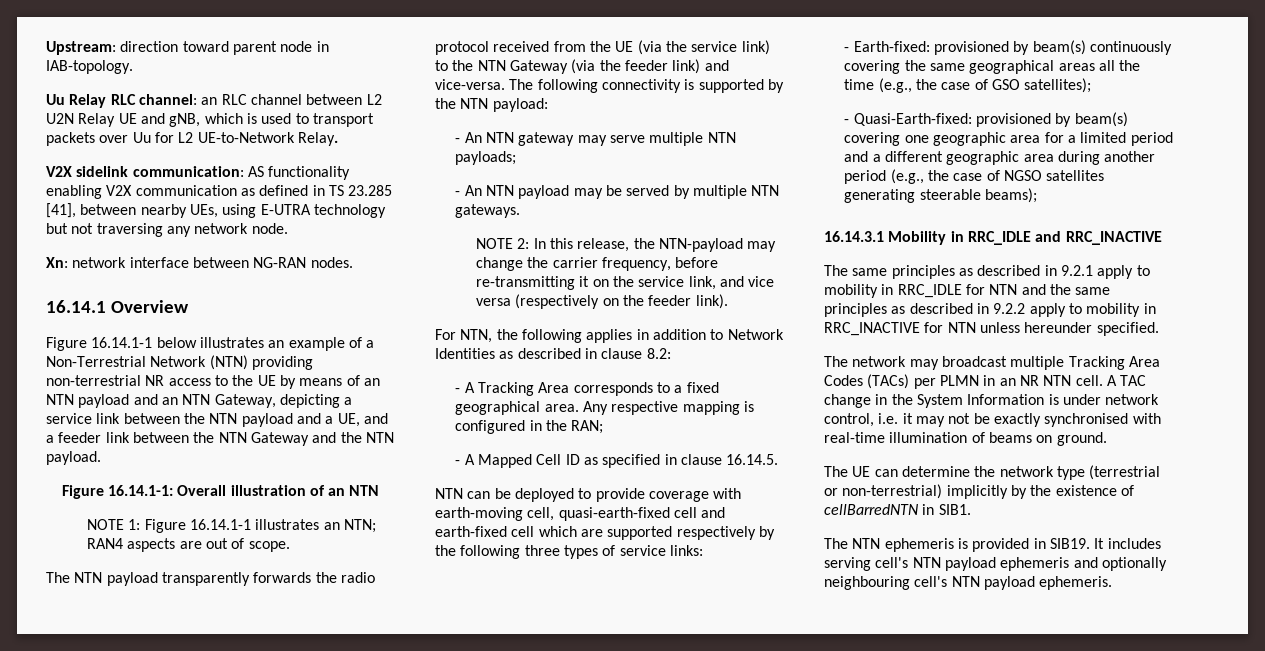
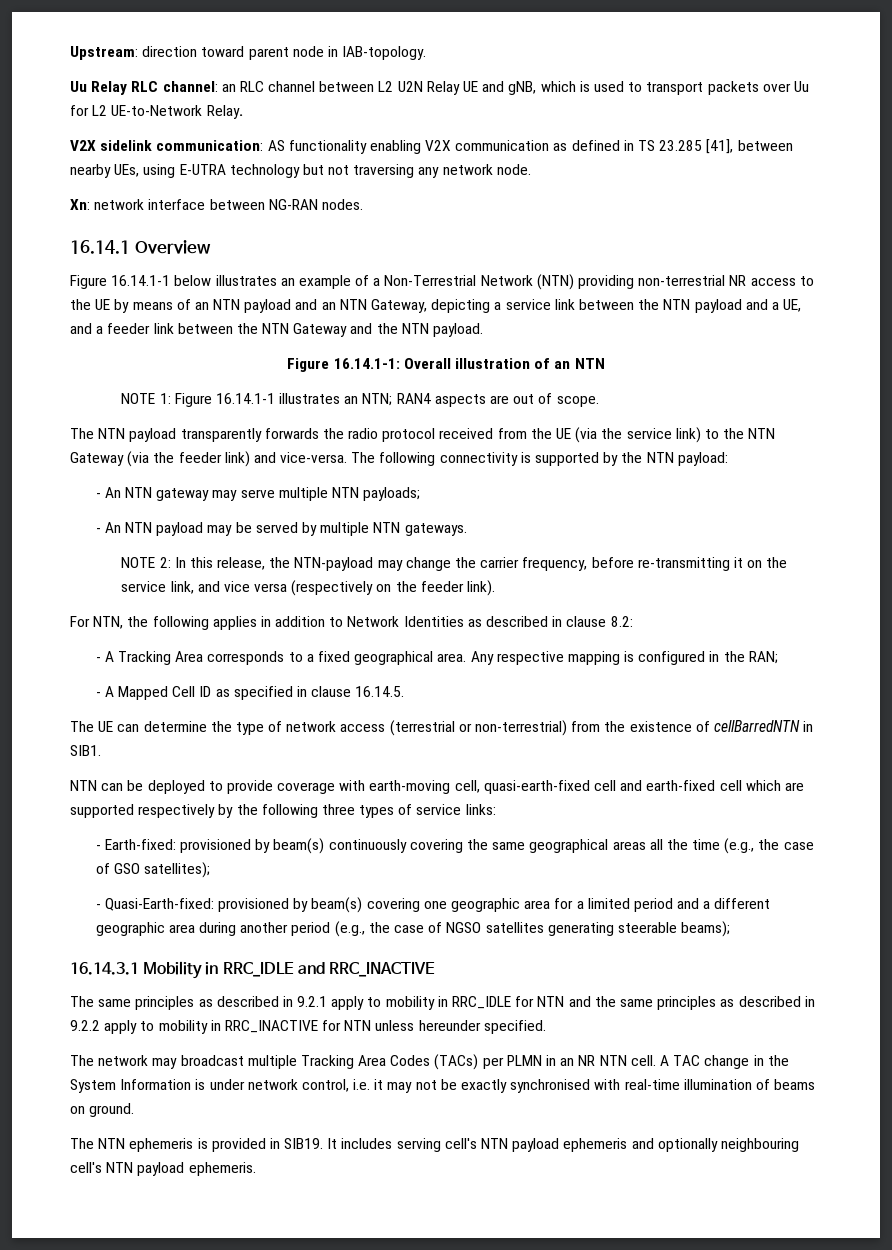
+ The UE can determine the type of network access (terrestrial or non-terrestrial) from the existence of cellBarredNTN in SIB1.
- The UE can determine the network type (terrestrial or non-terrestrial) implicitly by the existence of cellBarredNTN in SIB1.

